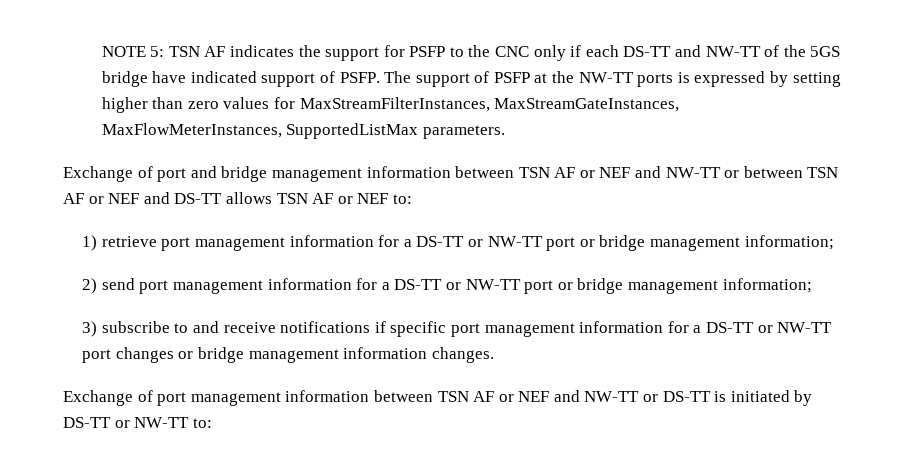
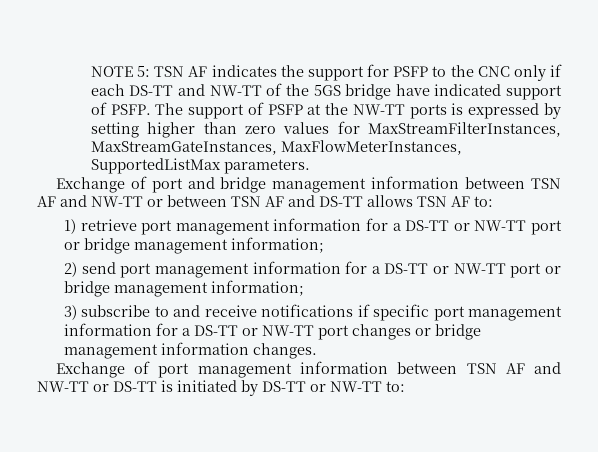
- Exchange of port and bridge management information between TSN AF or NEF and NW-TT or between TSN AF or NEF and DS-TT allows TSN AF or NEF to:
+ Exchange of port and bridge management information between TSN AF and NW-TT or between TSN AF and DS-TT allows TSN AF to:
- Exchange of port management information between TSN AF or NEF and NW-TT or DS-TT is initiated by DS-TT or NW-TT to:
+ Exchange of port management information between TSN AF and NW-TT or DS-TT is initiated by DS-TT or NW-TT to:

